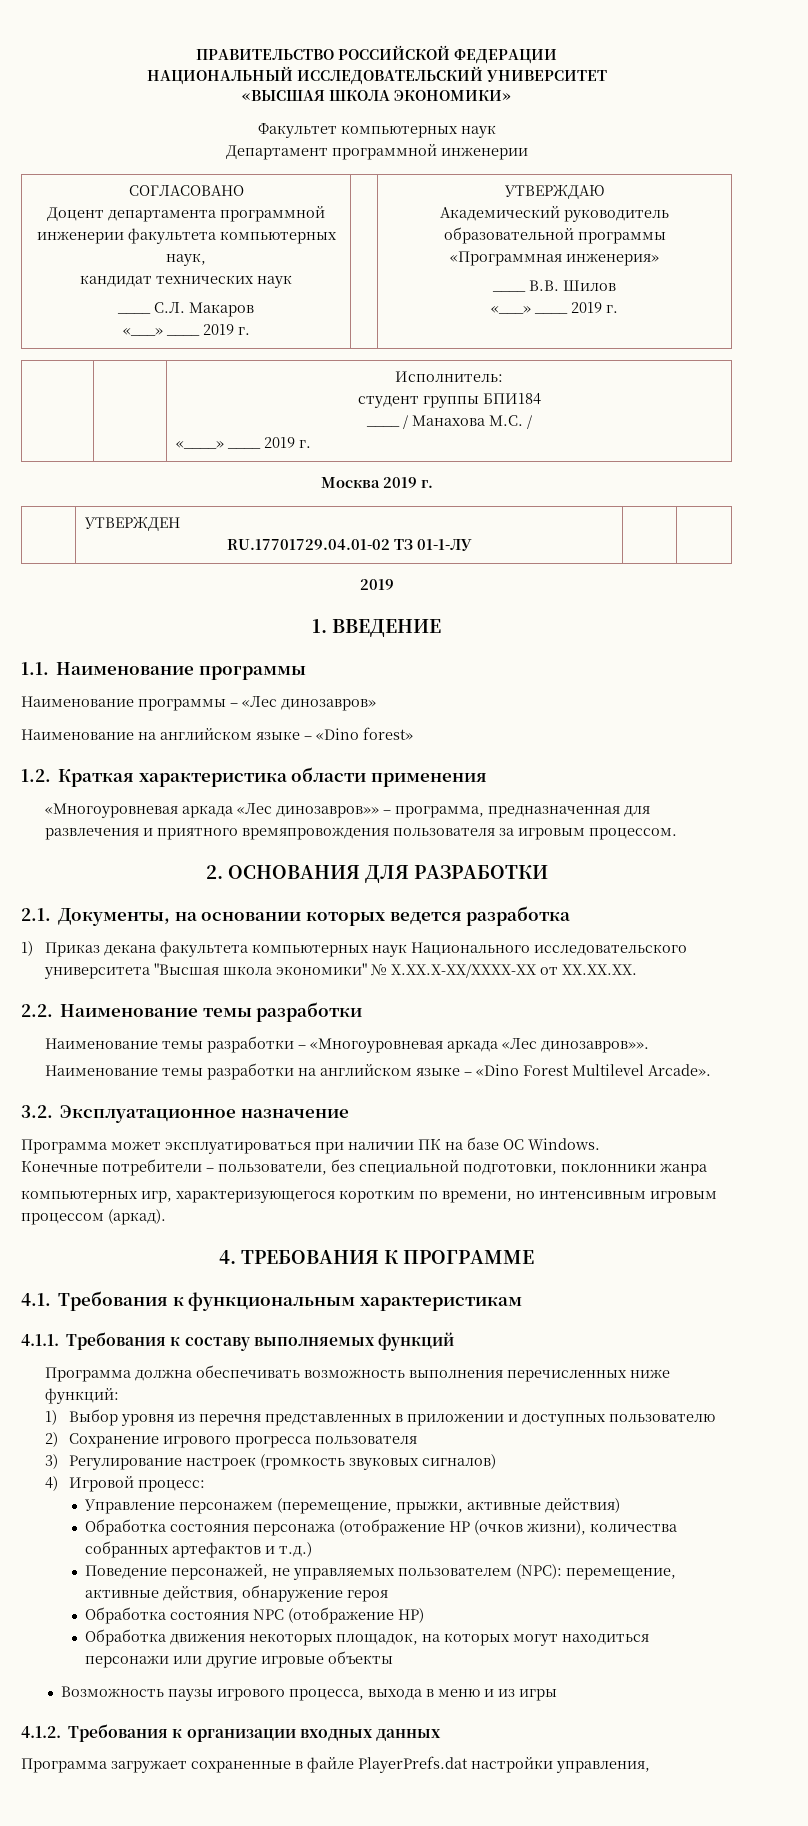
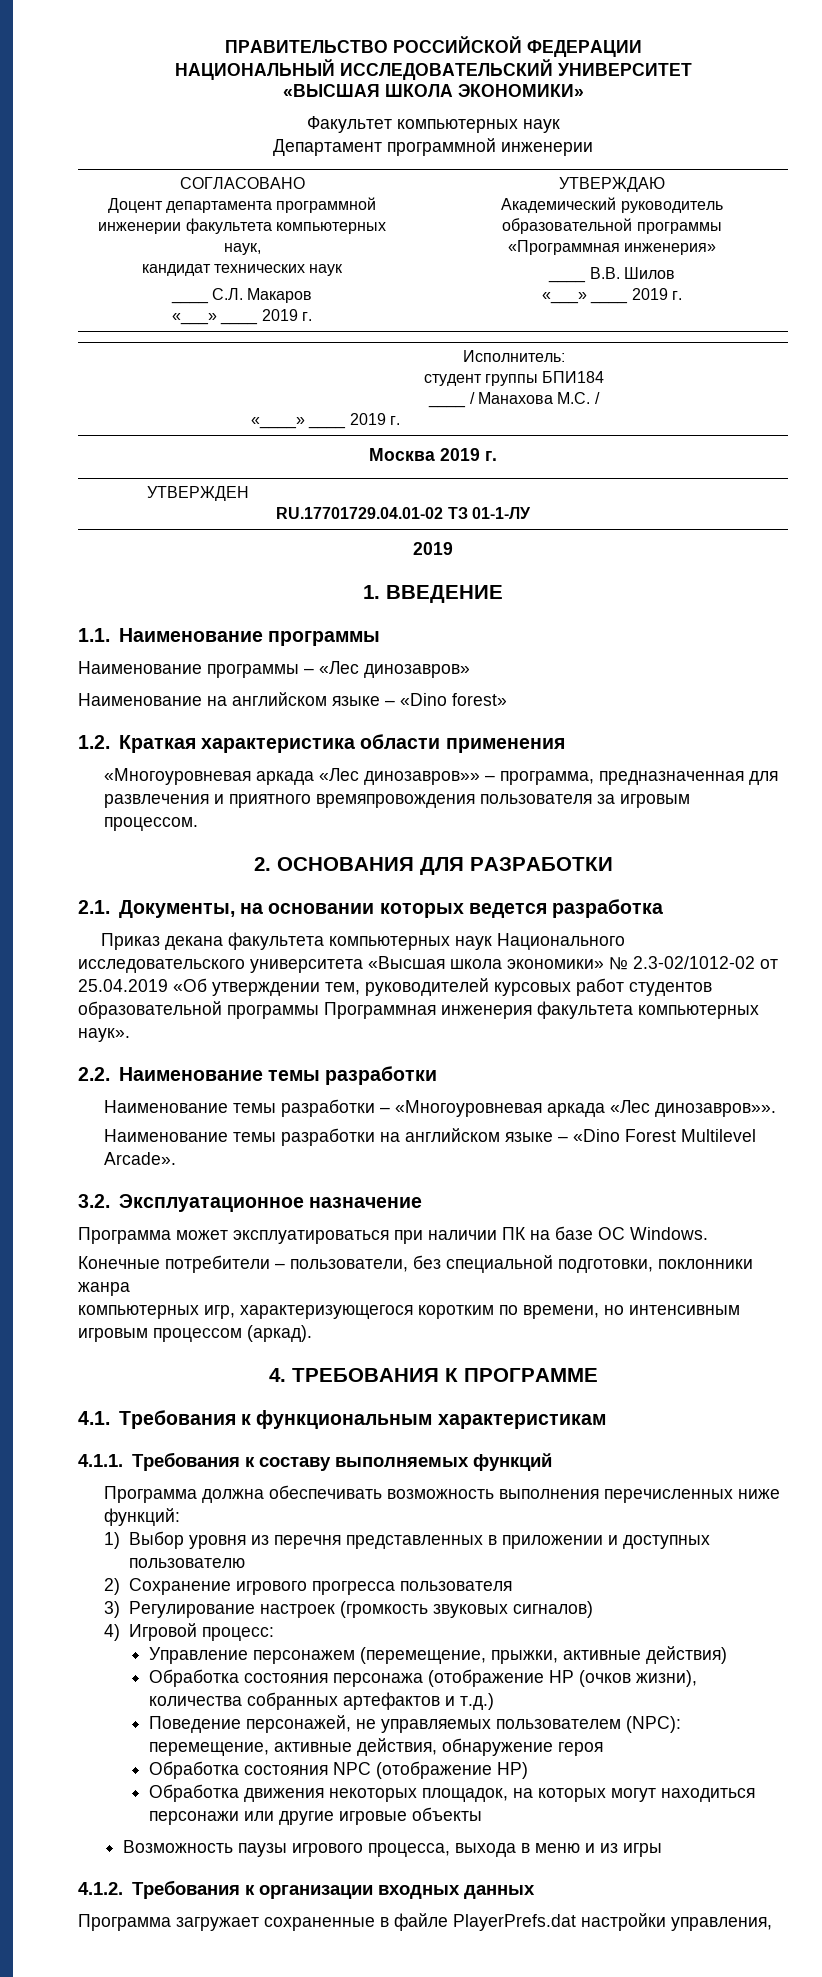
- 1) Приказ декана факультета компьютерных наук Национального исследовательского университета "Высшая школа экономики" № Х.ХХ.Х-ХХ/ХХХХ-ХХ от ХХ.ХХ.ХХ.
+ Приказ декана факультета компьютерных наук Национального исследовательского университета «Высшая школа экономики» № 2.3-02/1012-02 от 25.04.2019 «Об утверждении тем, руководителей курсовых работ студентов образовательной программы Программная инженерия факультета компьютерных наук».

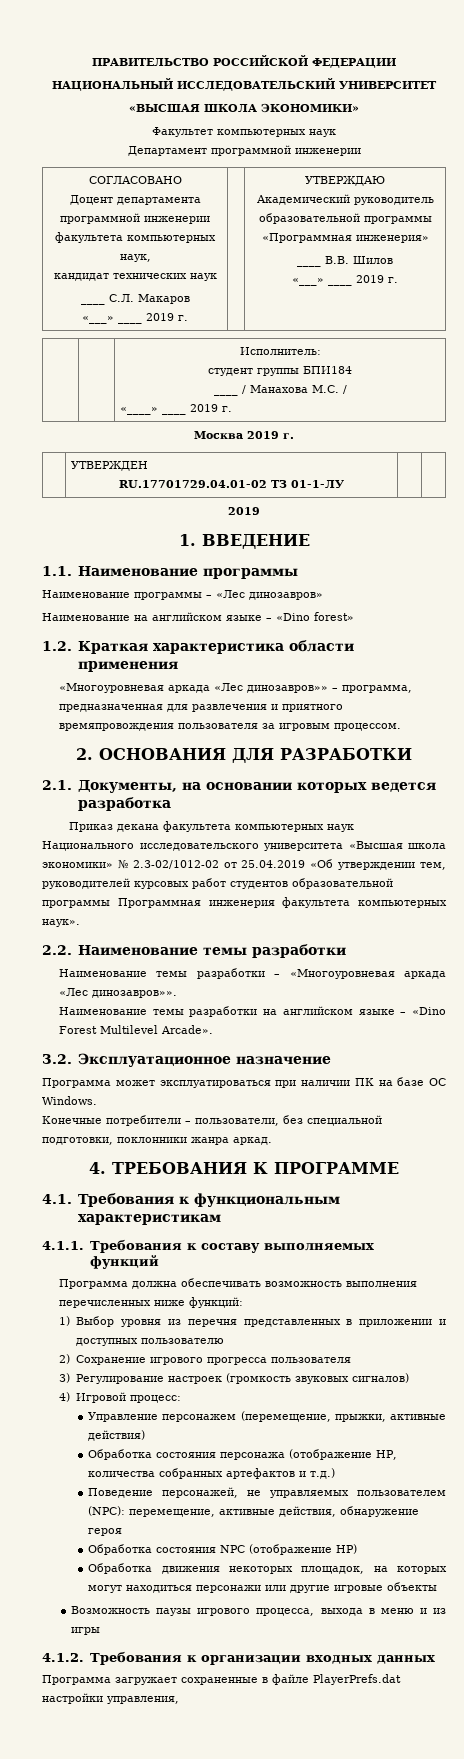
- Конечные потребители – пользователи, без специальной подготовки, поклонники жанра
- компьютерных игр, характеризующегося коротким по времени, но интенсивным игровым процессом (аркад).
+ Конечные потребители – пользователи, без специальной подготовки, поклонники жанра аркад.
- Обработка состояния персонажа (отображение HP (очков жизни), количества собранных артефактов и т.д.)
+ Обработка состояния персонажа (отображение HP, количества собранных артефактов и т.д.)

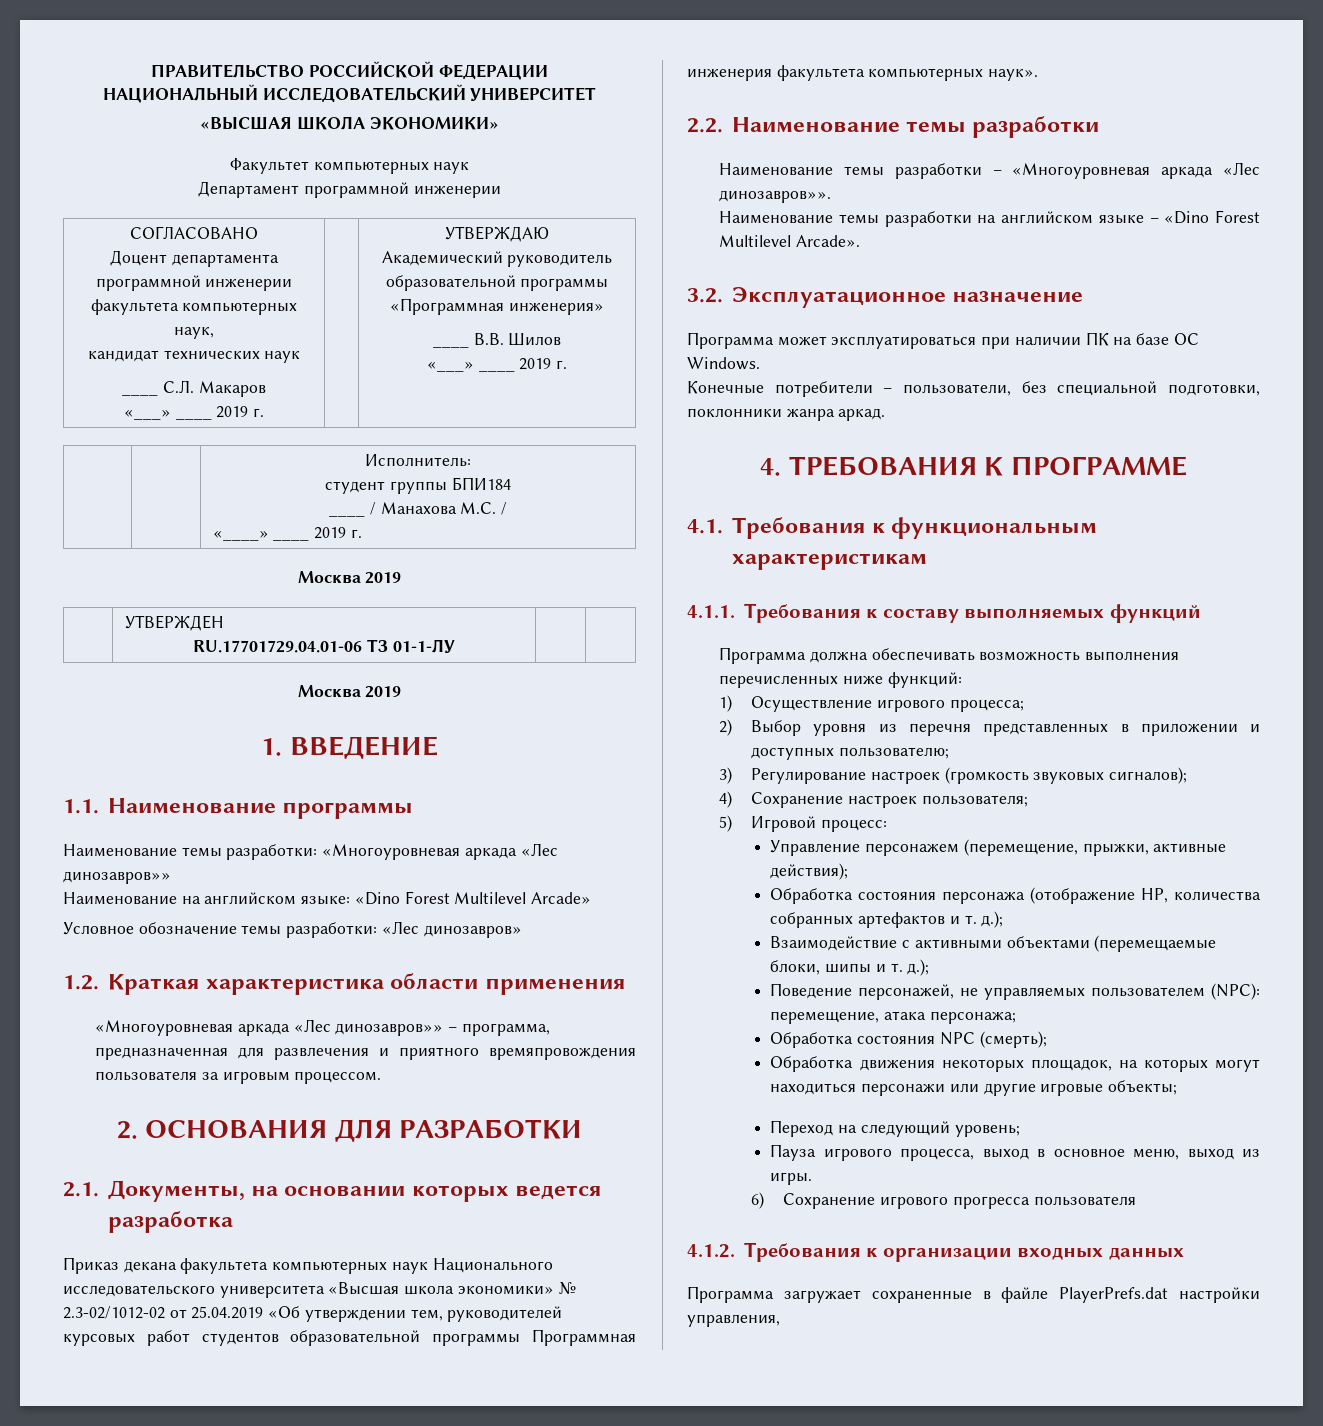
  | | Исполнитель:
  студент группы БПИ184
  ____ / Манахова М.С. /
  «____» ____ 2019 г.
- Москва 2019 г.
+ Москва 2019
  | УТВЕРЖДЕН
- RU.17701729.04.01-02 ТЗ 01-1-ЛУ | |
- 2019
+ RU.17701729.04.01-06 ТЗ 01-1-ЛУ | |
+ Москва 2019
- Наименование программы – «Лес динозавров»
- Наименование на английском языке – «Dino forest»
+ Наименование темы разработки: «Многоуровневая аркада «Лес динозавров»»
+ Наименование на английском языке: «Dino Forest Multilevel Arcade»
+ Условное обозначение темы разработки: «Лес динозавров»
- 1) Выбор уровня из перечня представленных в приложении и доступных пользователю
- 2) Сохранение игрового прогресса пользователя
+ 1) Осуществление игрового процесса;
+ 2) Выбор уровня из перечня представленных в приложении и доступных пользователю;
- 3) Регулирование настроек (громкость звуковых сигналов)
- 4) Игровой процесс:
+ 3) Регулирование настроек (громкость звуковых сигналов);
+ 4) Сохранение настроек пользователя;
+ 5) Игровой процесс:
- Управление персонажем (перемещение, прыжки, активные действия)
+ Управление персонажем (перемещение, прыжки, активные действия);
- Обработка состояния персонажа (отображение HP, количества собранных артефактов и т.д.)
+ Обработка состояния персонажа (отображение HP, количества собранных артефактов и т. д.);
+ Взаимодействие с активными объектами (перемещаемые блоки, шипы и т. д.);
- Поведение персонажей, не управляемых пользователем (NPC): перемещение, активные действия, обнаружение героя
+ Поведение персонажей, не управляемых пользователем (NPC): перемещение, атака персонажа;
- Обработка состояния NPC (отображение HP)
+ Обработка состояния NPC (смерть);
- Обработка движения некоторых площадок, на которых могут находиться персонажи или другие игровые объекты
- Возможность паузы игрового процесса, выхода в меню и из игры
+ Обработка движения некоторых площадок, на которых могут находиться персонажи или другие игровые объекты;
+ Переход на следующий уровень;
+ Пауза игрового процесса, выход в основное меню, выход из игры.
+ 6) Сохранение игрового прогресса пользователя

